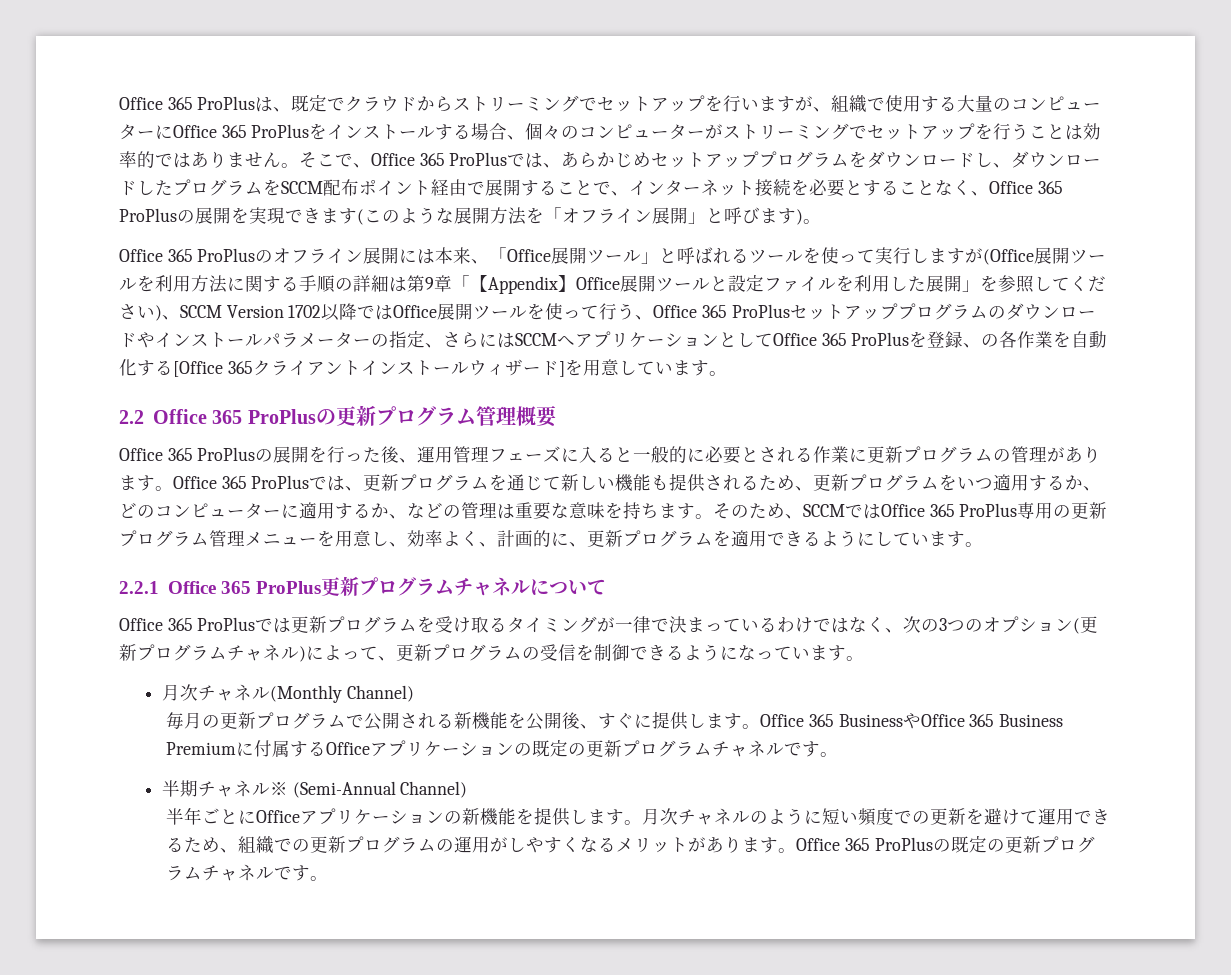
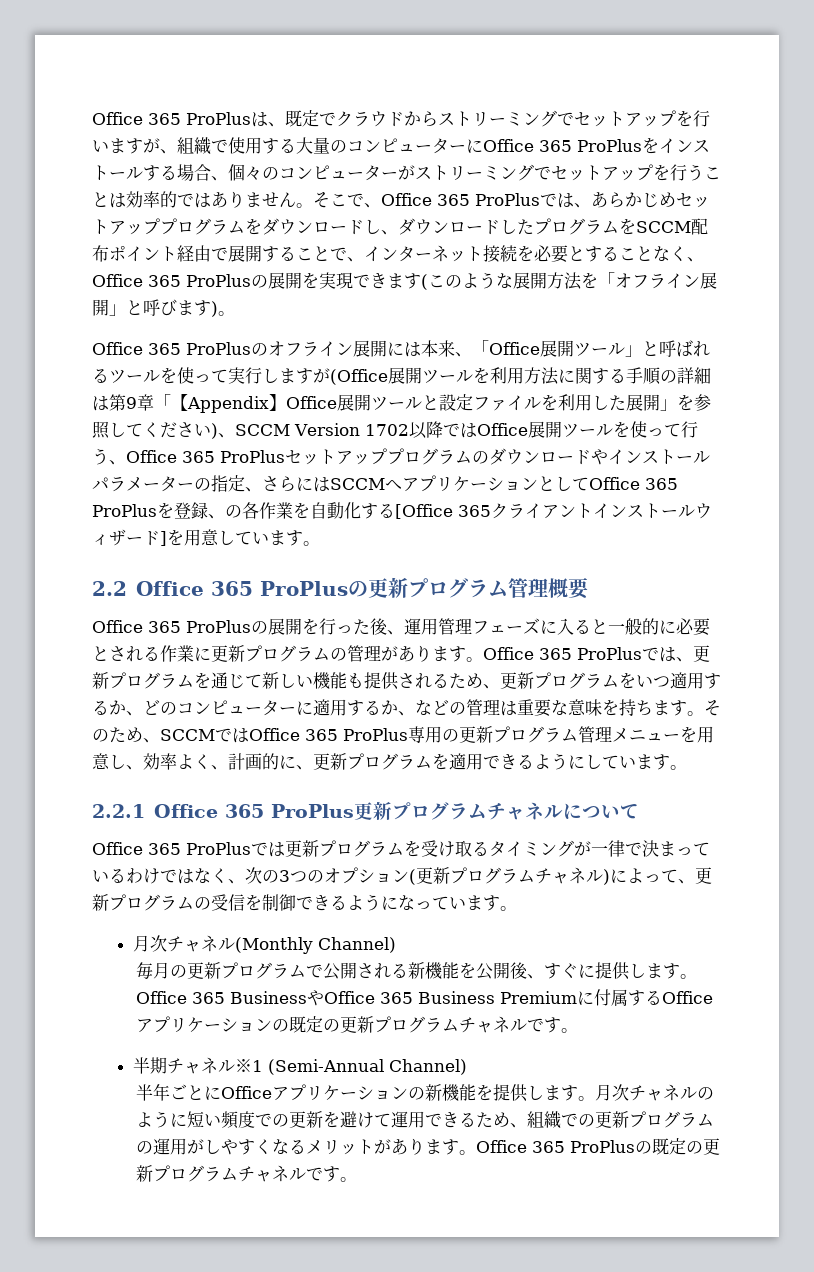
- 半期チャネル※ (Semi-Annual Channel)
+ 半期チャネル※1 (Semi-Annual Channel)

